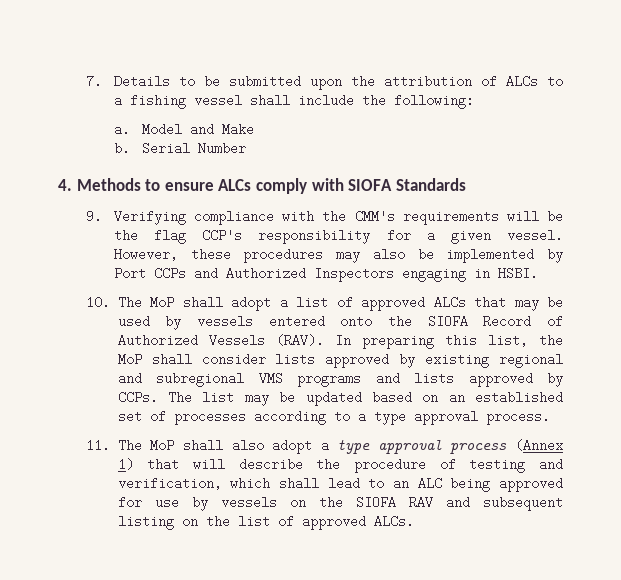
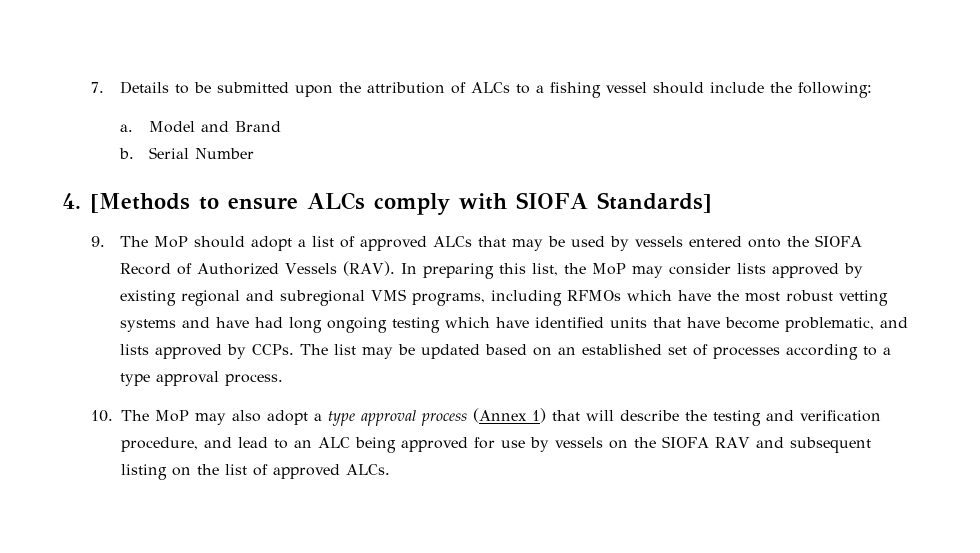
- 7. Details to be submitted upon the attribution of ALCs to a fishing vessel shall include the following:
+ 7. Details to be submitted upon the attribution of ALCs to a fishing vessel should include the following:
- Model and Make
+ Model and Brand
- 4. Methods to ensure ALCs comply with SIOFA Standards
- 9. Verifying compliance with the CMM's requirements will be the flag CCP's responsibility for a given vessel. However, these procedures may also be implemented by Port CCPs and Authorized Inspectors engaging in HSBI.
- 10. The MoP shall adopt a list of approved ALCs that may be used by vessels entered onto the SIOFA Record of Authorized Vessels (RAV).
+ 4. [Methods to ensure ALCs comply with SIOFA Standards]
+ 9. The MoP should adopt a list of approved ALCs that may be used by vessels entered onto the SIOFA Record of Authorized Vessels (RAV).
- In preparing this list, the MoP shall consider lists approved by existing regional and subregional VMS programs and lists approved by CCPs.
+ In preparing this list, the MoP may consider lists approved by existing regional and subregional VMS programs, including RFMOs which have the most robust vetting systems and have had long ongoing testing which have identified units that have become problematic, and lists approved by CCPs.
- 11. The MoP shall also adopt a type approval process (Annex 1) that will describe the procedure of testing and verification, which shall lead to an ALC being approved for use by vessels on the SIOFA RAV and subsequent listing on the list of approved ALCs.
+ 10. The MoP may also adopt a type approval process (Annex 1) that will describe the testing and verification procedure, and lead to an ALC being approved for use by vessels on the SIOFA RAV and subsequent listing on the list of approved ALCs.

